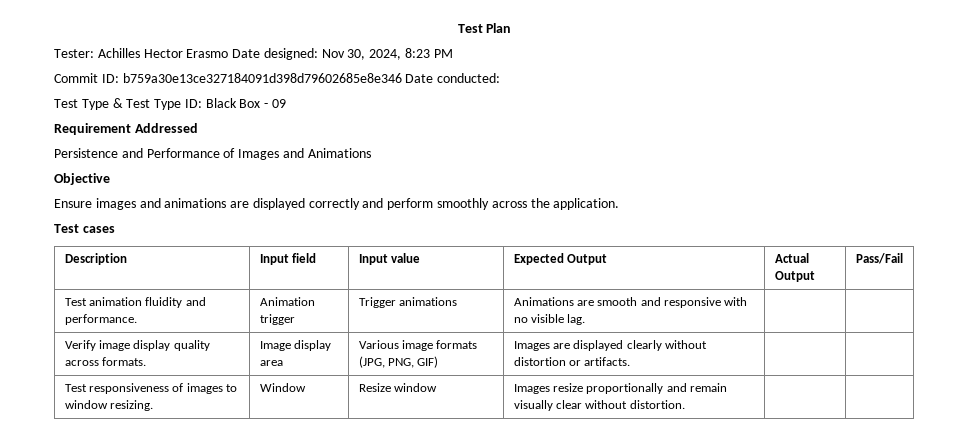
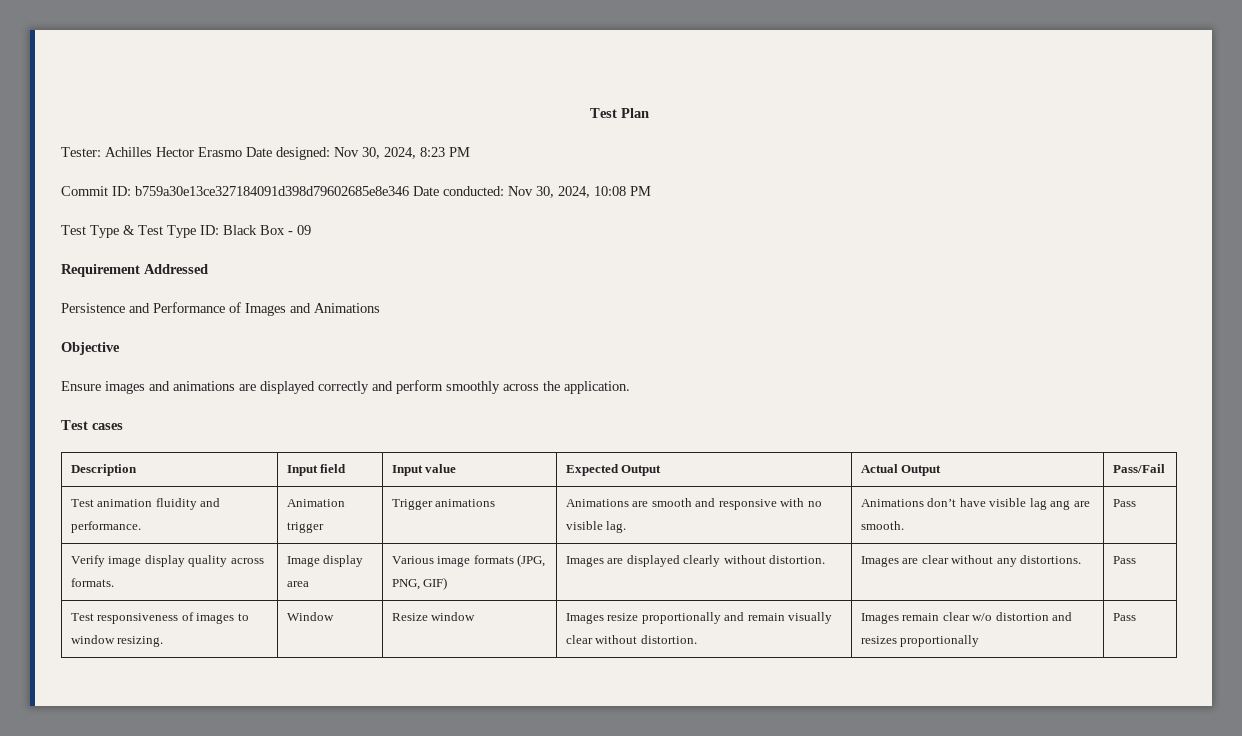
- Commit ID: b759a30e13ce327184091d398d79602685e8e346 Date conducted:
+ Commit ID: b759a30e13ce327184091d398d79602685e8e346 Date conducted: Nov 30, 2024, 10:08 PM
- Test animation fluidity and performance. | Animation trigger | Trigger animations | Animations are smooth and responsive with no visible lag. | |
+ Test animation fluidity and performance. | Animation trigger | Trigger animations | Animations are smooth and responsive with no visible lag. | Animations don’t have visible lag ang are smooth. | Pass
- Verify image display quality across formats. | Image display area | Various image formats (JPG, PNG, GIF) | Images are displayed clearly without distortion or artifacts. | |
+ Verify image display quality across formats. | Image display area | Various image formats (JPG, PNG, GIF) | Images are displayed clearly without distortion. | Images are clear without any distortions. | Pass
- Test responsiveness of images to window resizing. | Window | Resize window | Images resize proportionally and remain visually clear without distortion. | |
+ Test responsiveness of images to window resizing. | Window | Resize window | Images resize proportionally and remain visually clear without distortion. | Images remain clear w/o distortion and resizes proportionally | Pass

